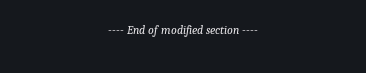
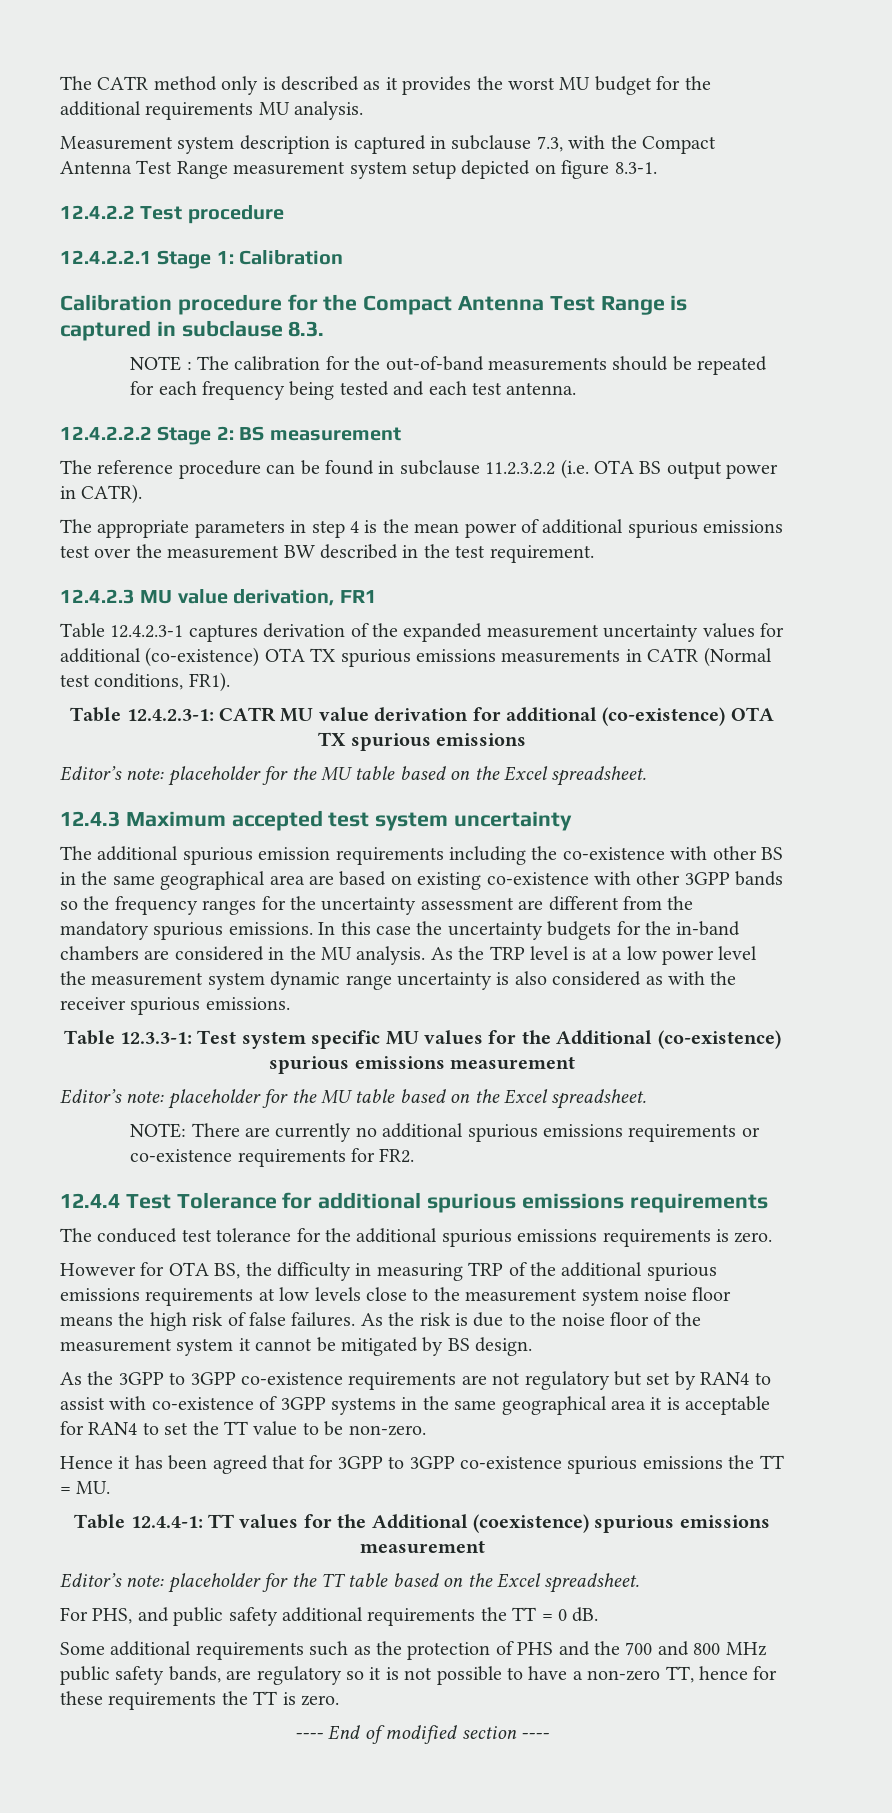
+ The CATR method only is described as it provides the worst MU budget for the additional requirements MU analysis.
+ Measurement system description is captured in subclause 7.3, with the Compact Antenna Test Range measurement system setup depicted on figure 8.3-1.
+ 12.4.2.2 Test procedure
+ 12.4.2.2.1 Stage 1: Calibration
+ Calibration procedure for the Compact Antenna Test Range is captured in subclause 8.3.
+ NOTE : The calibration for the out-of-band measurements should be repeated for each frequency being tested and each test antenna.
+ 12.4.2.2.2 Stage 2: BS measurement
+ The reference procedure can be found in subclause 11.2.3.2.2 (i.e. OTA BS output power in CATR).
+ The appropriate parameters in step 4 is the mean power of additional spurious emissions test over the measurement BW described in the test requirement.
+ 12.4.2.3 MU value derivation, FR1
+ Table 12.4.2.3-1 captures derivation of the expanded measurement uncertainty values for additional (co-existence) OTA TX spurious emissions measurements in CATR (Normal test conditions, FR1).
+ Table 12.4.2.3-1: CATR MU value derivation for additional (co-existence) OTA TX spurious emissions
+ Editor’s note: placeholder for the MU table based on the Excel spreadsheet.
+ 12.4.3 Maximum accepted test system uncertainty
+ The additional spurious emission requirements including the co-existence with other BS in the same geographical area are based on existing co-existence with other 3GPP bands so the frequency ranges for the uncertainty assessment are different from the mandatory spurious emissions. In this case the uncertainty budgets for the in-band chambers are considered in the MU analysis. As the TRP level is at a low power level the measurement system dynamic range uncertainty is also considered as with the receiver spurious emissions.
+ Table 12.3.3-1: Test system specific MU values for the Additional (co-existence) spurious emissions measurement
+ Editor’s note: placeholder for the MU table based on the Excel spreadsheet.
+ NOTE: There are currently no additional spurious emissions requirements or co-existence requirements for FR2.
+ 12.4.4 Test Tolerance for additional spurious emissions requirements
+ The conduced test tolerance for the additional spurious emissions requirements is zero.
+ However for OTA BS, the difficulty in measuring TRP of the additional spurious emissions requirements at low levels close to the measurement system noise floor means the high risk of false failures. As the risk is due to the noise floor of the measurement system it cannot be mitigated by BS design.
+ As the 3GPP to 3GPP co-existence requirements are not regulatory but set by RAN4 to assist with co-existence of 3GPP systems in the same geographical area it is acceptable for RAN4 to set the TT value to be non-zero.
+ Hence it has been agreed that for 3GPP to 3GPP co-existence spurious emissions the TT = MU.
+ Table 12.4.4-1: TT values for the Additional (coexistence) spurious emissions measurement
+ Editor’s note: placeholder for the TT table based on the Excel spreadsheet.
+ For PHS, and public safety additional requirements the TT = 0 dB.
+ Some additional requirements such as the protection of PHS and the 700 and 800 MHz public safety bands, are regulatory so it is not possible to have a non-zero TT, hence for these requirements the TT is zero.

